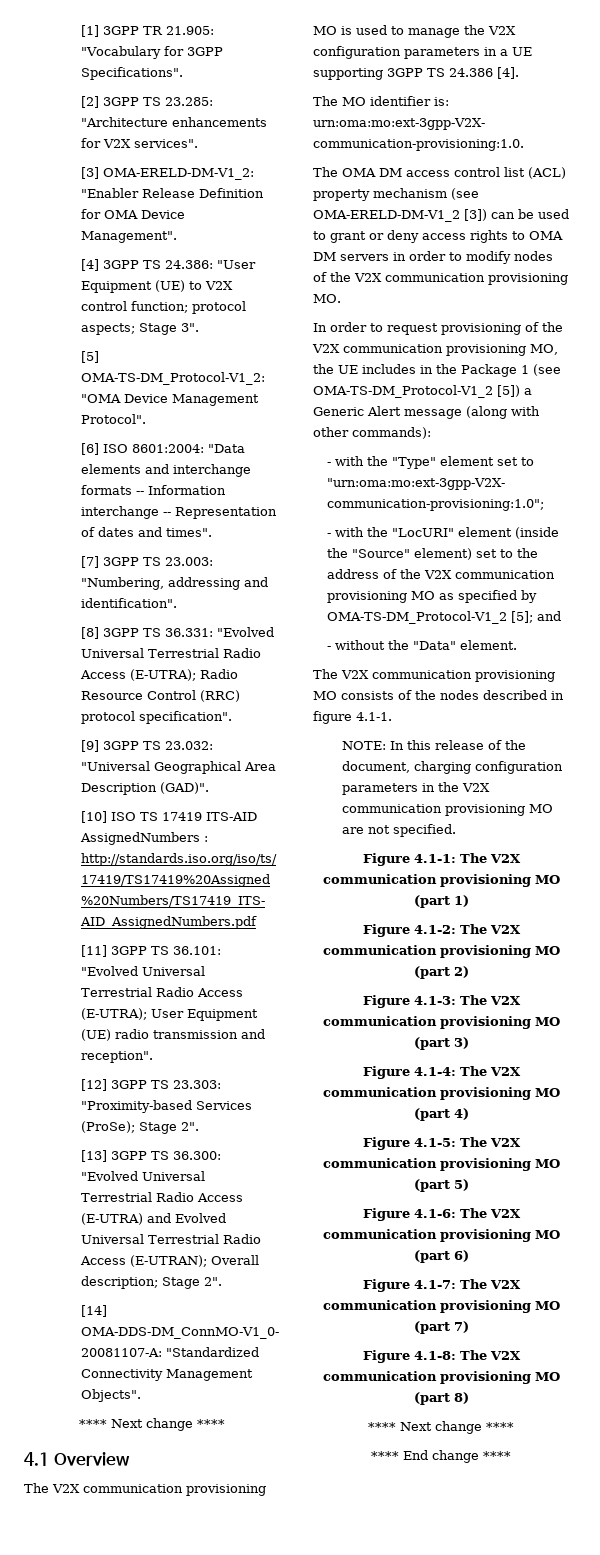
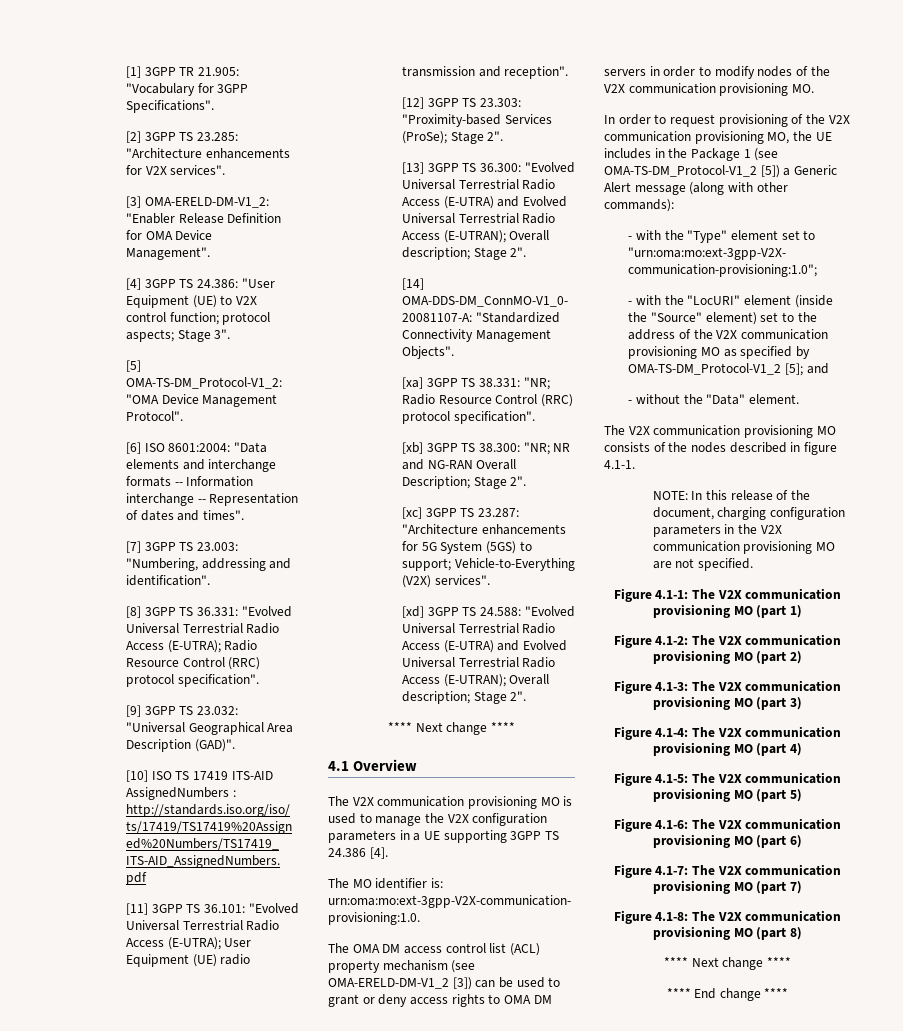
+ [xa] 3GPP TS 38.331: "NR; Radio Resource Control (RRC) protocol specification".
+ [xb] 3GPP TS 38.300: "NR; NR and NG-RAN Overall Description; Stage 2".
+ [xc] 3GPP TS 23.287: "Architecture enhancements for 5G System (5GS) to support; Vehicle-to-Everything (V2X) services".
+ [xd] 3GPP TS 24.588: "Evolved Universal Terrestrial Radio Access (E-UTRA) and Evolved Universal Terrestrial Radio Access (E-UTRAN); Overall description; Stage 2".

